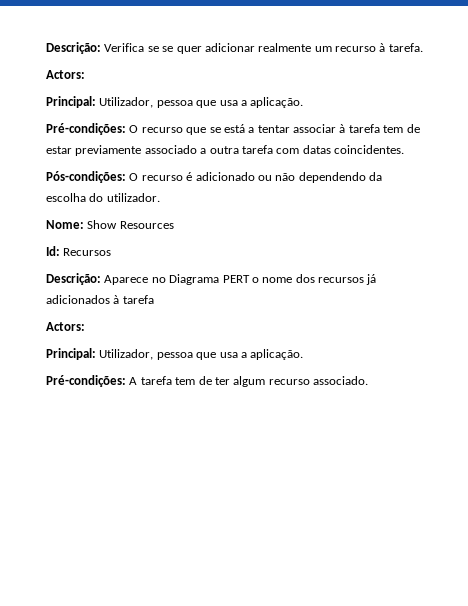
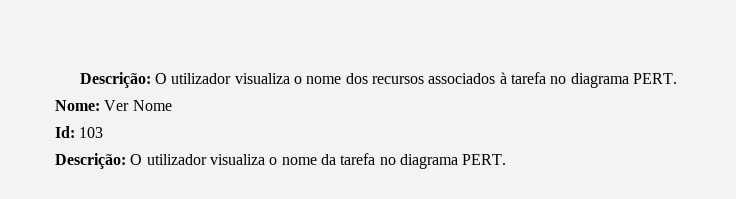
- Descrição: Verifica se se quer adicionar realmente um recurso à tarefa.
- Actors:
- Principal: Utilizador, pessoa que usa a aplicação.
- Pré-condições: O recurso que se está a tentar associar à tarefa tem de estar previamente associado a outra tarefa com datas coincidentes.
- Pós-condições: O recurso é adicionado ou não dependendo da escolha do utilizador.
- Nome: Show Resources
- Id: Recursos
- Descrição: Aparece no Diagrama PERT o nome dos recursos já adicionados à tarefa
- Actors:
- Principal: Utilizador, pessoa que usa a aplicação.
- Pré-condições: A tarefa tem de ter algum recurso associado.
+ Descrição: O utilizador visualiza o nome dos recursos associados à tarefa no diagrama PERT.
+ Nome: Ver Nome
+ Id: 103
+ Descrição: O utilizador visualiza o nome da tarefa no diagrama PERT.

